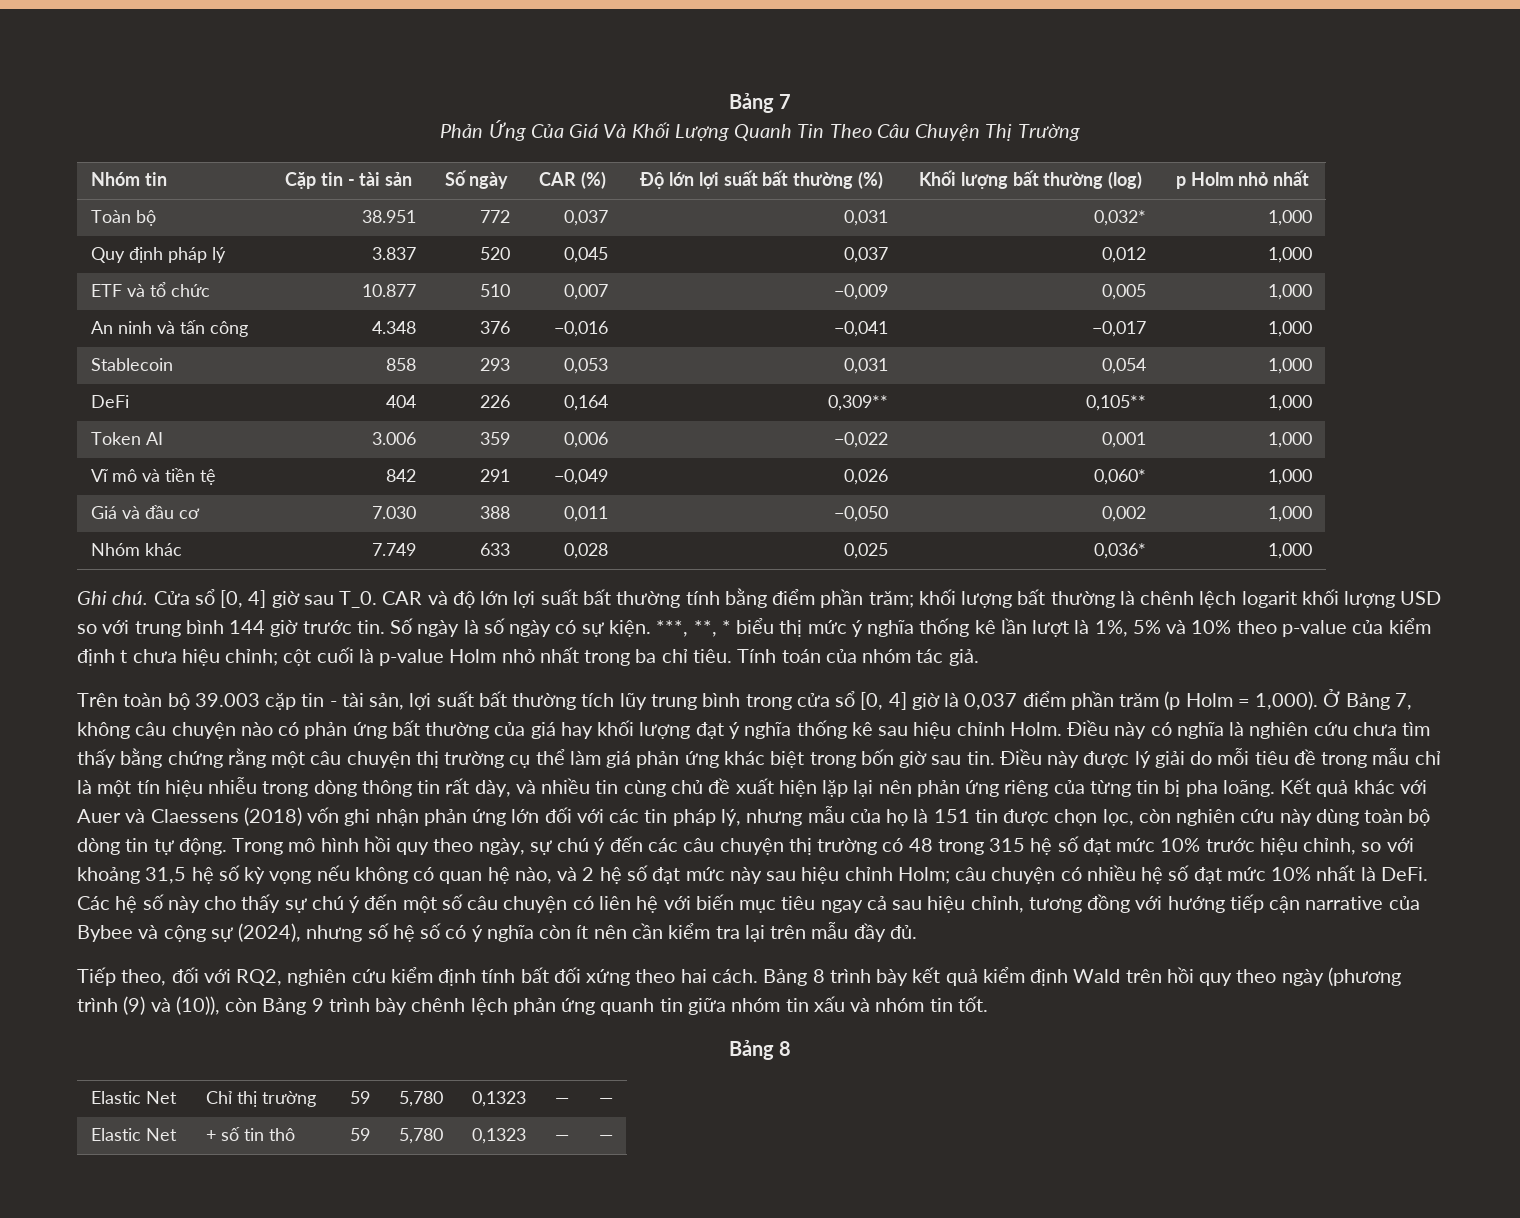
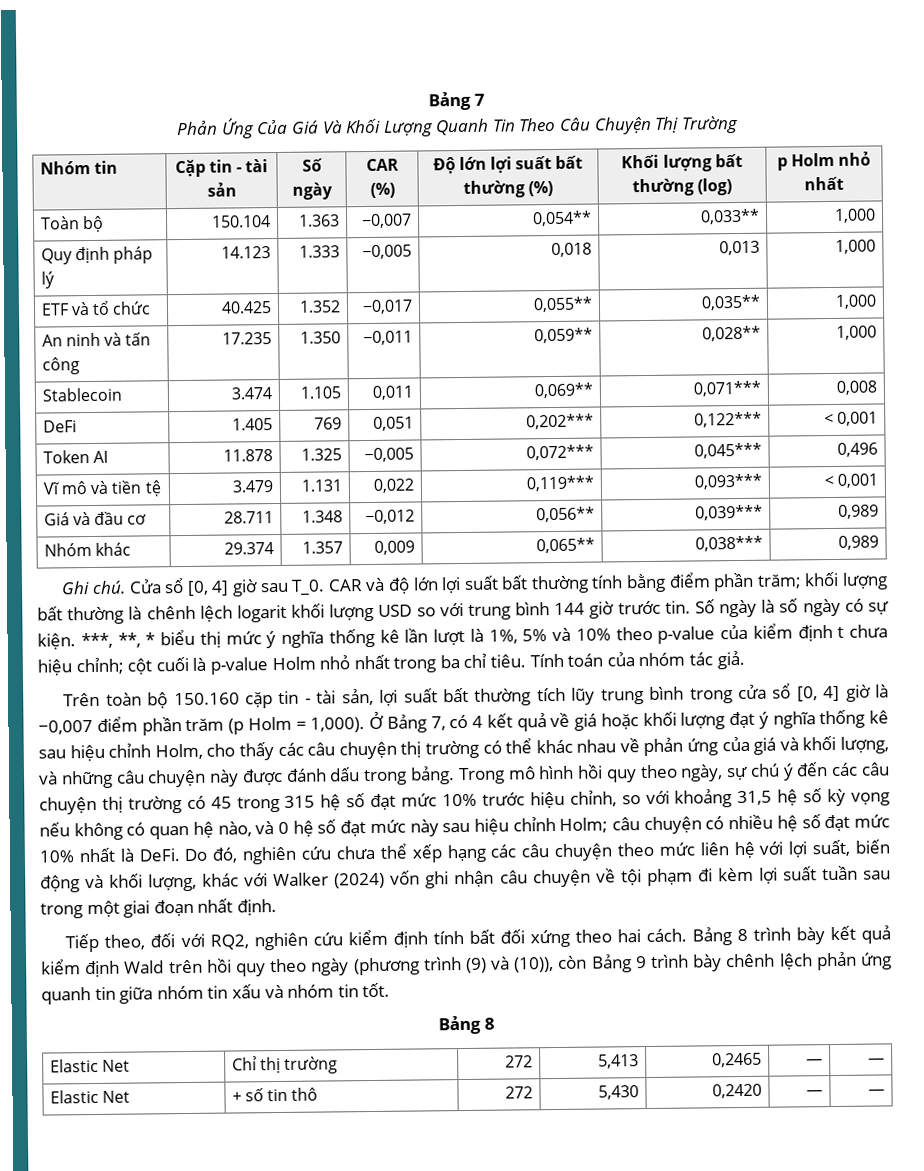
- Toàn bộ | 38.951 | 772 | 0,037 | 0,031 | 0,032* | 1,000
+ Toàn bộ | 150.104 | 1.363 | −0,007 | 0,054** | 0,033** | 1,000
- Quy định pháp lý | 3.837 | 520 | 0,045 | 0,037 | 0,012 | 1,000
+ Quy định pháp lý | 14.123 | 1.333 | −0,005 | 0,018 | 0,013 | 1,000
- ETF và tổ chức | 10.877 | 510 | 0,007 | −0,009 | 0,005 | 1,000
+ ETF và tổ chức | 40.425 | 1.352 | −0,017 | 0,055** | 0,035** | 1,000
- An ninh và tấn công | 4.348 | 376 | −0,016 | −0,041 | −0,017 | 1,000
- Stablecoin | 858 | 293 | 0,053 | 0,031 | 0,054 | 1,000
- DeFi | 404 | 226 | 0,164 | 0,309** | 0,105** | 1,000
- Token AI | 3.006 | 359 | 0,006 | −0,022 | 0,001 | 1,000
+ An ninh và tấn công | 17.235 | 1.350 | −0,011 | 0,059** | 0,028** | 1,000
+ Stablecoin | 3.474 | 1.105 | 0,011 | 0,069** | 0,071*** | 0,008
+ DeFi | 1.405 | 769 | 0,051 | 0,202*** | 0,122*** | < 0,001
+ Token AI | 11.878 | 1.325 | −0,005 | 0,072*** | 0,045*** | 0,496
- Vĩ mô và tiền tệ | 842 | 291 | −0,049 | 0,026 | 0,060* | 1,000
- Giá và đầu cơ | 7.030 | 388 | 0,011 | −0,050 | 0,002 | 1,000
- Nhóm khác | 7.749 | 633 | 0,028 | 0,025 | 0,036* | 1,000
+ Vĩ mô và tiền tệ | 3.479 | 1.131 | 0,022 | 0,119*** | 0,093*** | < 0,001
+ Giá và đầu cơ | 28.711 | 1.348 | −0,012 | 0,056** | 0,039*** | 0,989
+ Nhóm khác | 29.374 | 1.357 | 0,009 | 0,065** | 0,038*** | 0,989
- Trên toàn bộ 39.003 cặp tin - tài sản, lợi suất bất thường tích lũy trung bình trong cửa sổ [0, 4] giờ là 0,037 điểm phần trăm (p Holm = 1,000).
+ Trên toàn bộ 150.160 cặp tin - tài sản, lợi suất bất thường tích lũy trung bình trong cửa sổ [0, 4] giờ là −0,007 điểm phần trăm (p Holm = 1,000).
- Ở Bảng 7, không câu chuyện nào có phản ứng bất thường của giá hay khối lượng đạt ý nghĩa thống kê sau hiệu chỉnh Holm. Điều này có nghĩa là nghiên cứu chưa tìm thấy bằng chứng rằng một câu chuyện thị trường cụ thể làm giá phản ứng khác biệt trong bốn giờ sau tin. Điều này được lý giải do mỗi tiêu đề trong mẫu chỉ là một tín hiệu nhiễu trong dòng thông tin rất dày, và nhiều tin cùng chủ đề xuất hiện lặp lại nên phản ứng riêng của từng tin bị pha loãng. Kết quả khác với Auer và Claessens (2018) vốn ghi nhận phản ứng lớn đối với các tin pháp lý, nhưng mẫu của họ là 151 tin được chọn lọc, còn nghiên cứu này dùng toàn bộ dòng tin tự động.
+ Ở Bảng 7, có 4 kết quả về giá hoặc khối lượng đạt ý nghĩa thống kê sau hiệu chỉnh Holm, cho thấy các câu chuyện thị trường có thể khác nhau về phản ứng của giá và khối lượng, và những câu chuyện này được đánh dấu trong bảng.
- Trong mô hình hồi quy theo ngày, sự chú ý đến các câu chuyện thị trường có 48 trong 315 hệ số đạt mức 10% trước hiệu chỉnh, so với khoảng 31,5 hệ số kỳ vọng nếu không có quan hệ nào, và 2 hệ số đạt mức này sau hiệu chỉnh Holm;
+ Trong mô hình hồi quy theo ngày, sự chú ý đến các câu chuyện thị trường có 45 trong 315 hệ số đạt mức 10% trước hiệu chỉnh, so với khoảng 31,5 hệ số kỳ vọng nếu không có quan hệ nào, và 0 hệ số đạt mức này sau hiệu chỉnh Holm;
- Các hệ số này cho thấy sự chú ý đến một số câu chuyện có liên hệ với biến mục tiêu ngay cả sau hiệu chỉnh, tương đồng với hướng tiếp cận narrative của Bybee và cộng sự (2024), nhưng số hệ số có ý nghĩa còn ít nên cần kiểm tra lại trên mẫu đầy đủ.
+ Do đó, nghiên cứu chưa thể xếp hạng các câu chuyện theo mức liên hệ với lợi suất, biến động và khối lượng, khác với Walker (2024) vốn ghi nhận câu chuyện về tội phạm đi kèm lợi suất tuần sau trong một giai đoạn nhất định.
- Elastic Net | Chỉ thị trường | 59 | 5,780 | 0,1323 | — | —
+ Elastic Net | Chỉ thị trường | 272 | 5,413 | 0,2465 | — | —
- Elastic Net | + số tin thô | 59 | 5,780 | 0,1323 | — | —
+ Elastic Net | + số tin thô | 272 | 5,430 | 0,2420 | — | —

